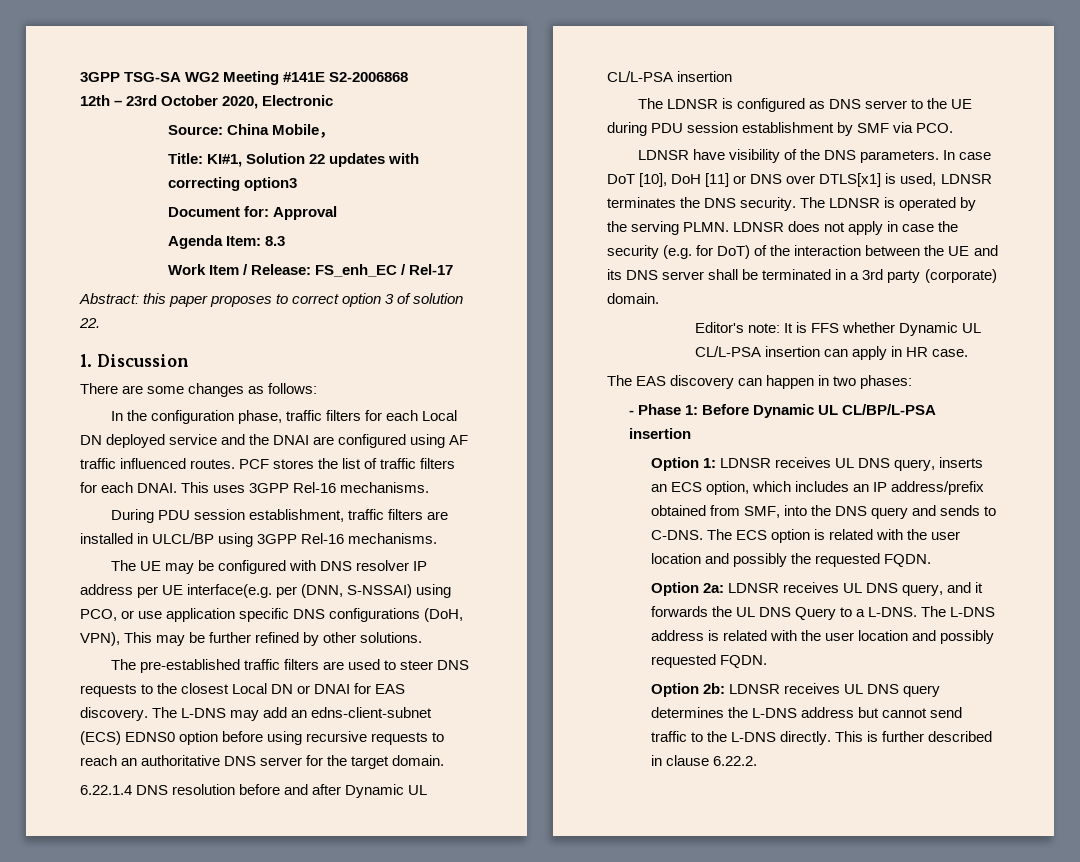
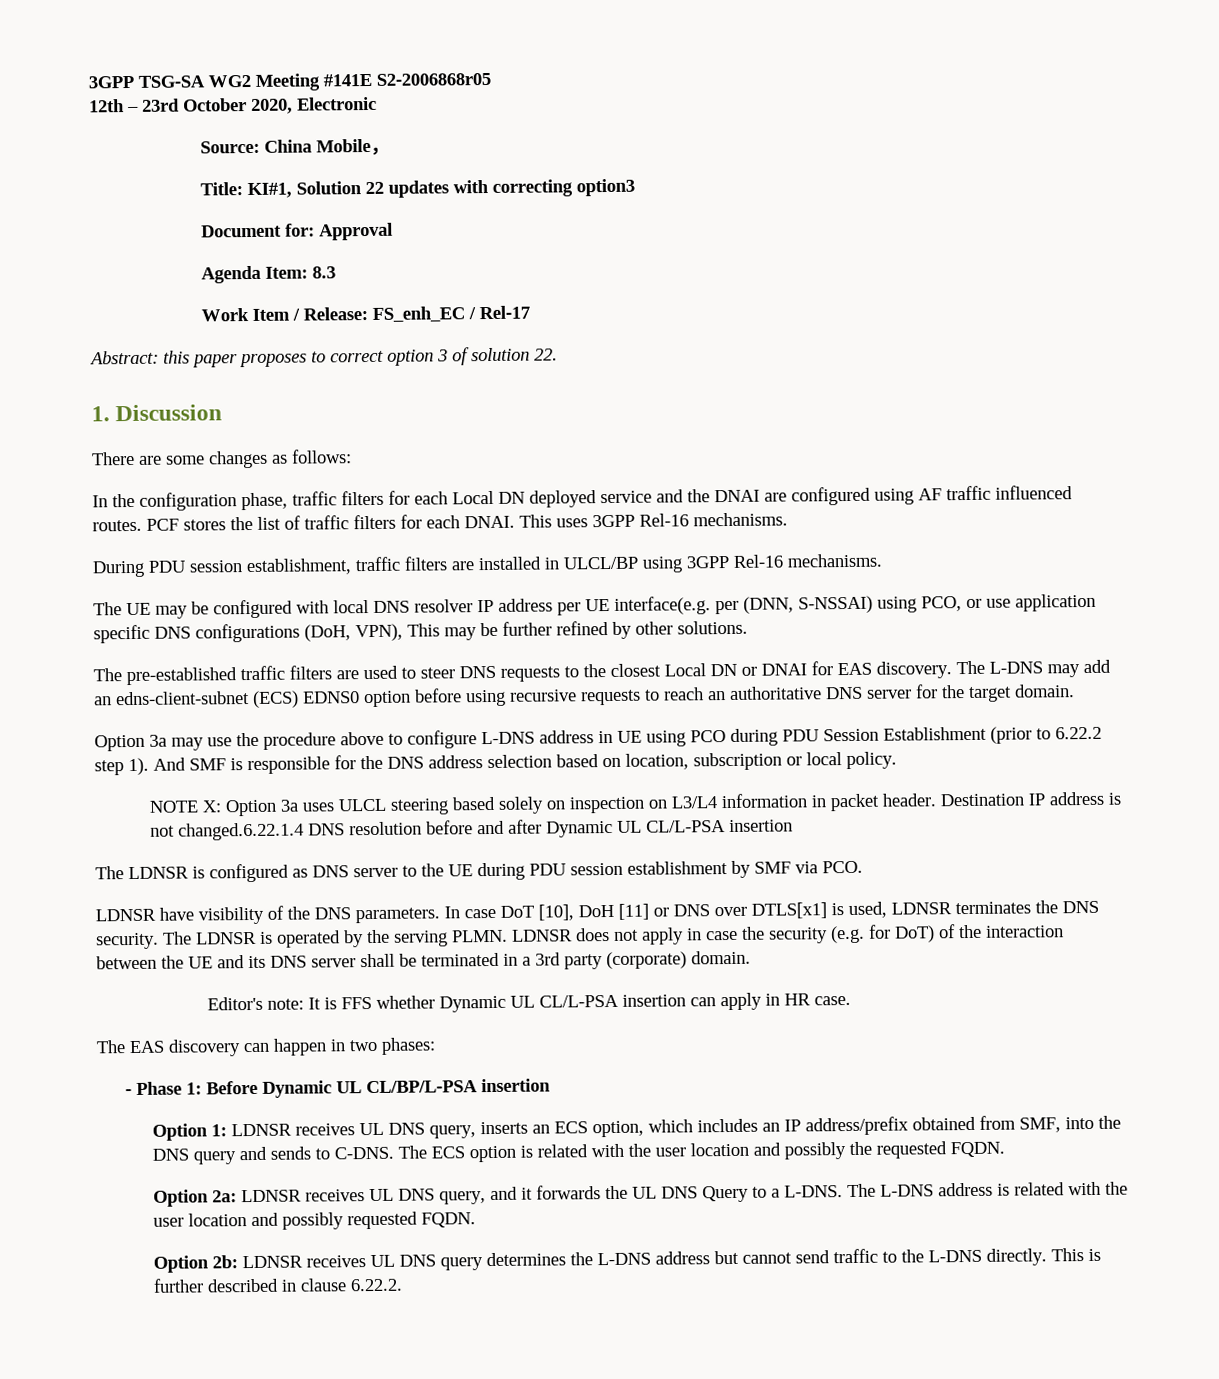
- 3GPP TSG-SA WG2 Meeting #141E S2-2006868
+ 3GPP TSG-SA WG2 Meeting #141E S2-2006868r05
- The UE may be configured with DNS resolver IP address per UE interface(e.g. per (DNN, S-NSSAI) using PCO, or use application specific DNS configurations (DoH, VPN), This may be further refined by other solutions.
+ The UE may be configured with local DNS resolver IP address per UE interface(e.g. per (DNN, S-NSSAI) using PCO, or use application specific DNS configurations (DoH, VPN), This may be further refined by other solutions.
- 6.22.1.4 DNS resolution before and after Dynamic UL CL/L-PSA insertion
+ Option 3a may use the procedure above to configure L-DNS address in UE using PCO during PDU Session Establishment (prior to 6.22.2 step 1). And SMF is responsible for the DNS address selection based on location, subscription or local policy.
+ NOTE X: Option 3a uses ULCL steering based solely on inspection on L3/L4 information in packet header. Destination IP address is not changed.6.22.1.4 DNS resolution before and after Dynamic UL CL/L-PSA insertion

